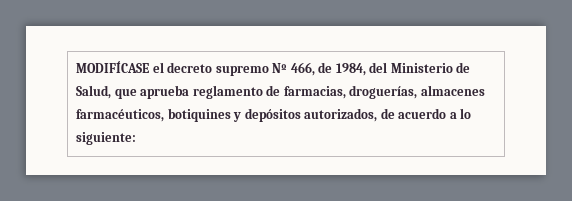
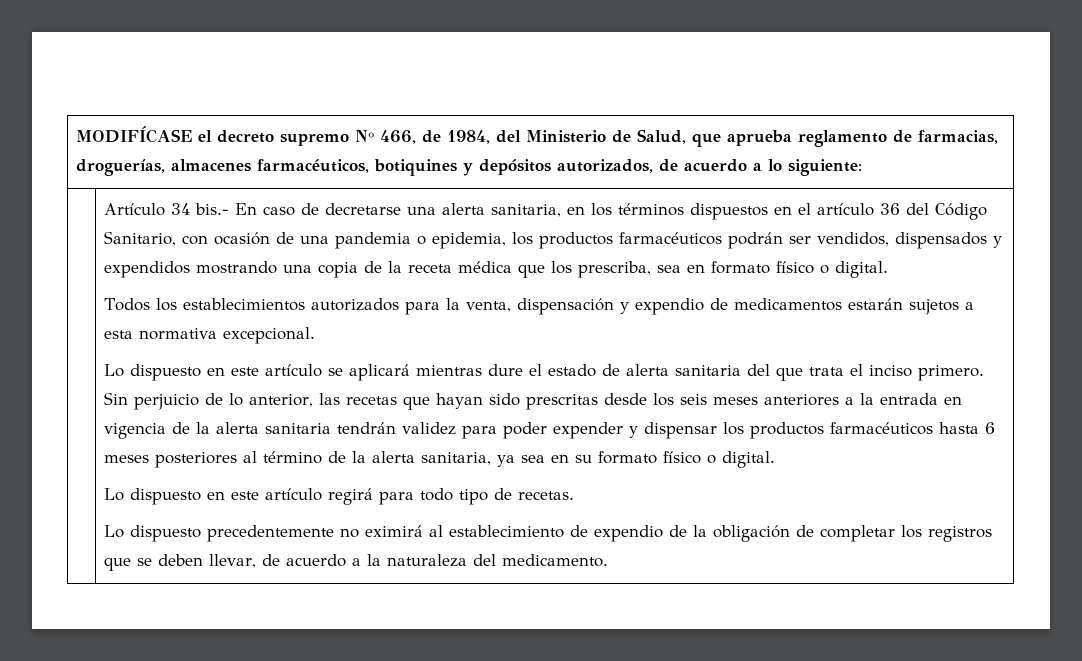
+ Artículo 34 bis.- En caso de decretarse una alerta sanitaria, en los términos dispuestos en el artículo 36 del Código Sanitario, con ocasión de una pandemia o epidemia, los productos farmacéuticos podrán ser vendidos, dispensados y expendidos mostrando una copia de la receta médica que los prescriba, sea en formato físico o digital.
+ Todos los establecimientos autorizados para la venta, dispensación y expendio de medicamentos estarán sujetos a esta normativa excepcional.
+ Lo dispuesto en este artículo se aplicará mientras dure el estado de alerta sanitaria del que trata el inciso primero. Sin perjuicio de lo anterior, las recetas que hayan sido prescritas desde los seis meses anteriores a la entrada en vigencia de la alerta sanitaria tendrán validez para poder expender y dispensar los productos farmacéuticos hasta 6 meses posteriores al término de la alerta sanitaria, ya sea en su formato físico o digital.
+ Lo dispuesto en este artículo regirá para todo tipo de recetas.
+ Lo dispuesto precedentemente no eximirá al establecimiento de expendio de la obligación de completar los registros que se deben llevar, de acuerdo a la naturaleza del medicamento.

